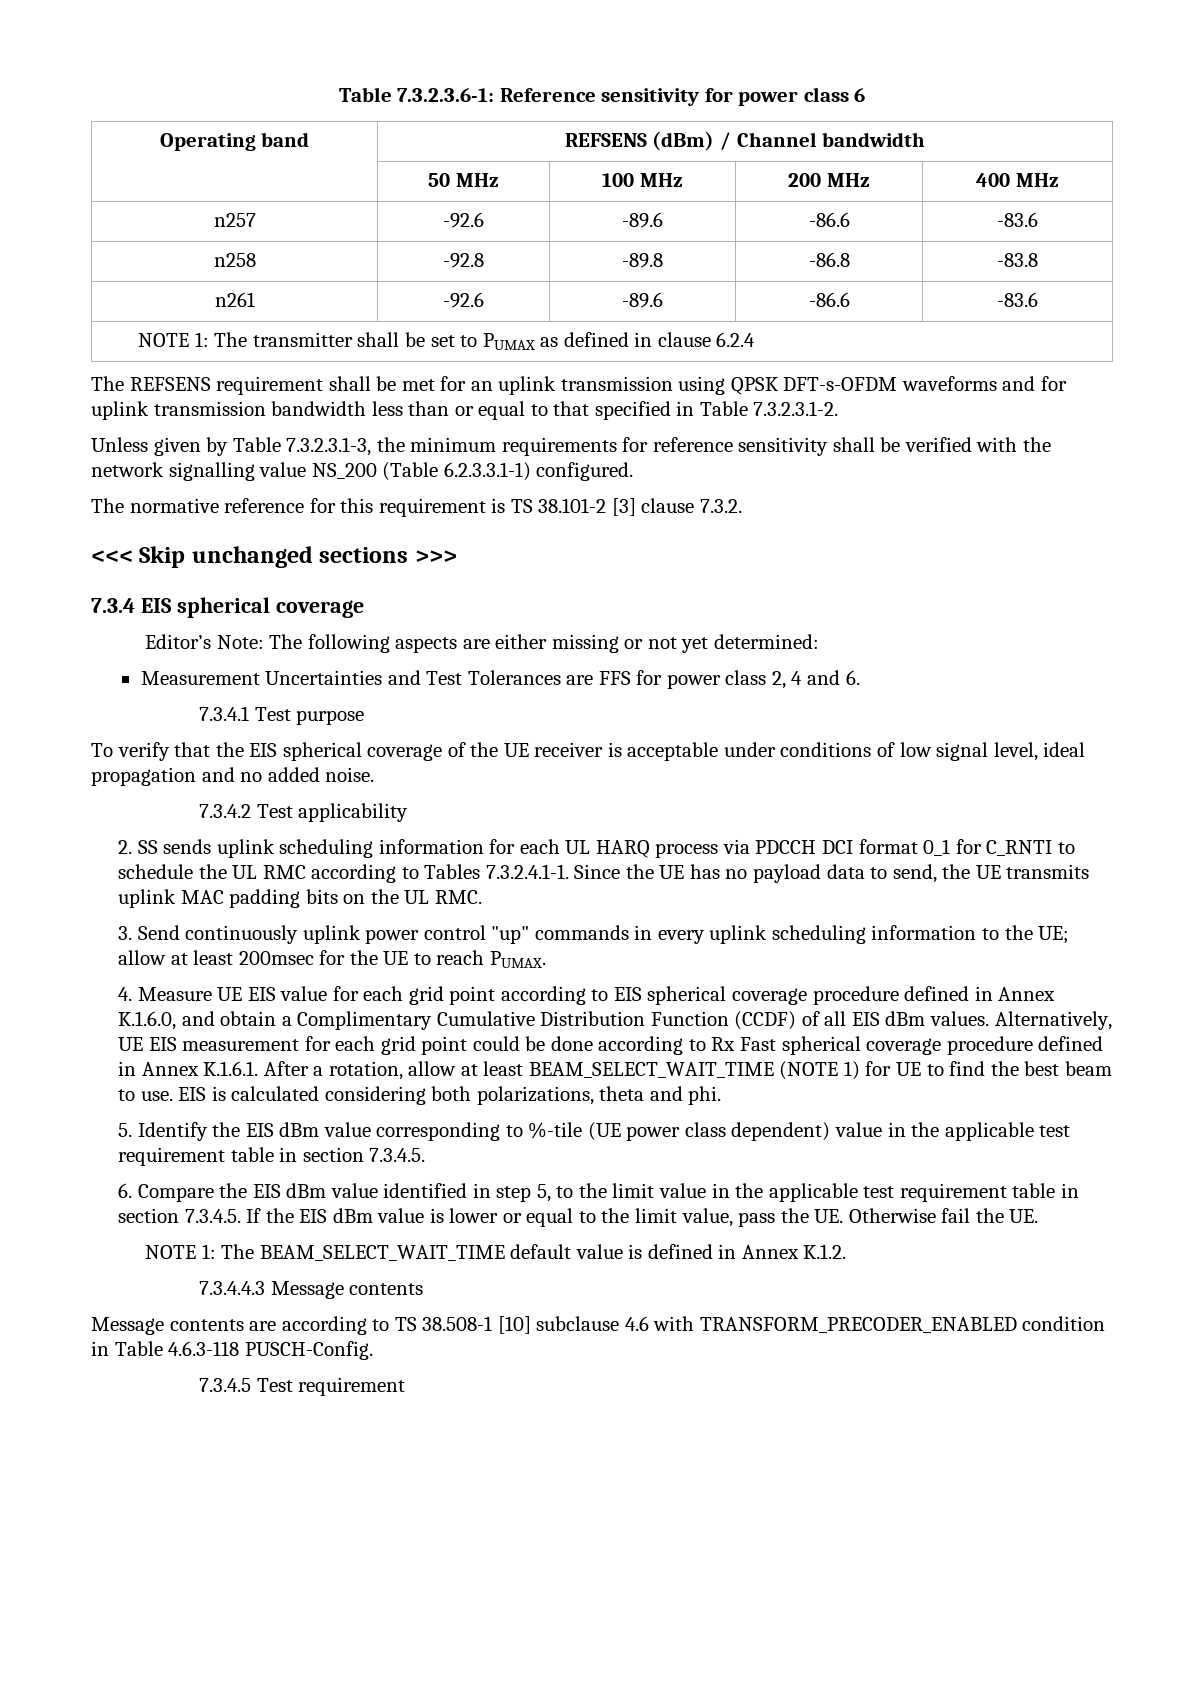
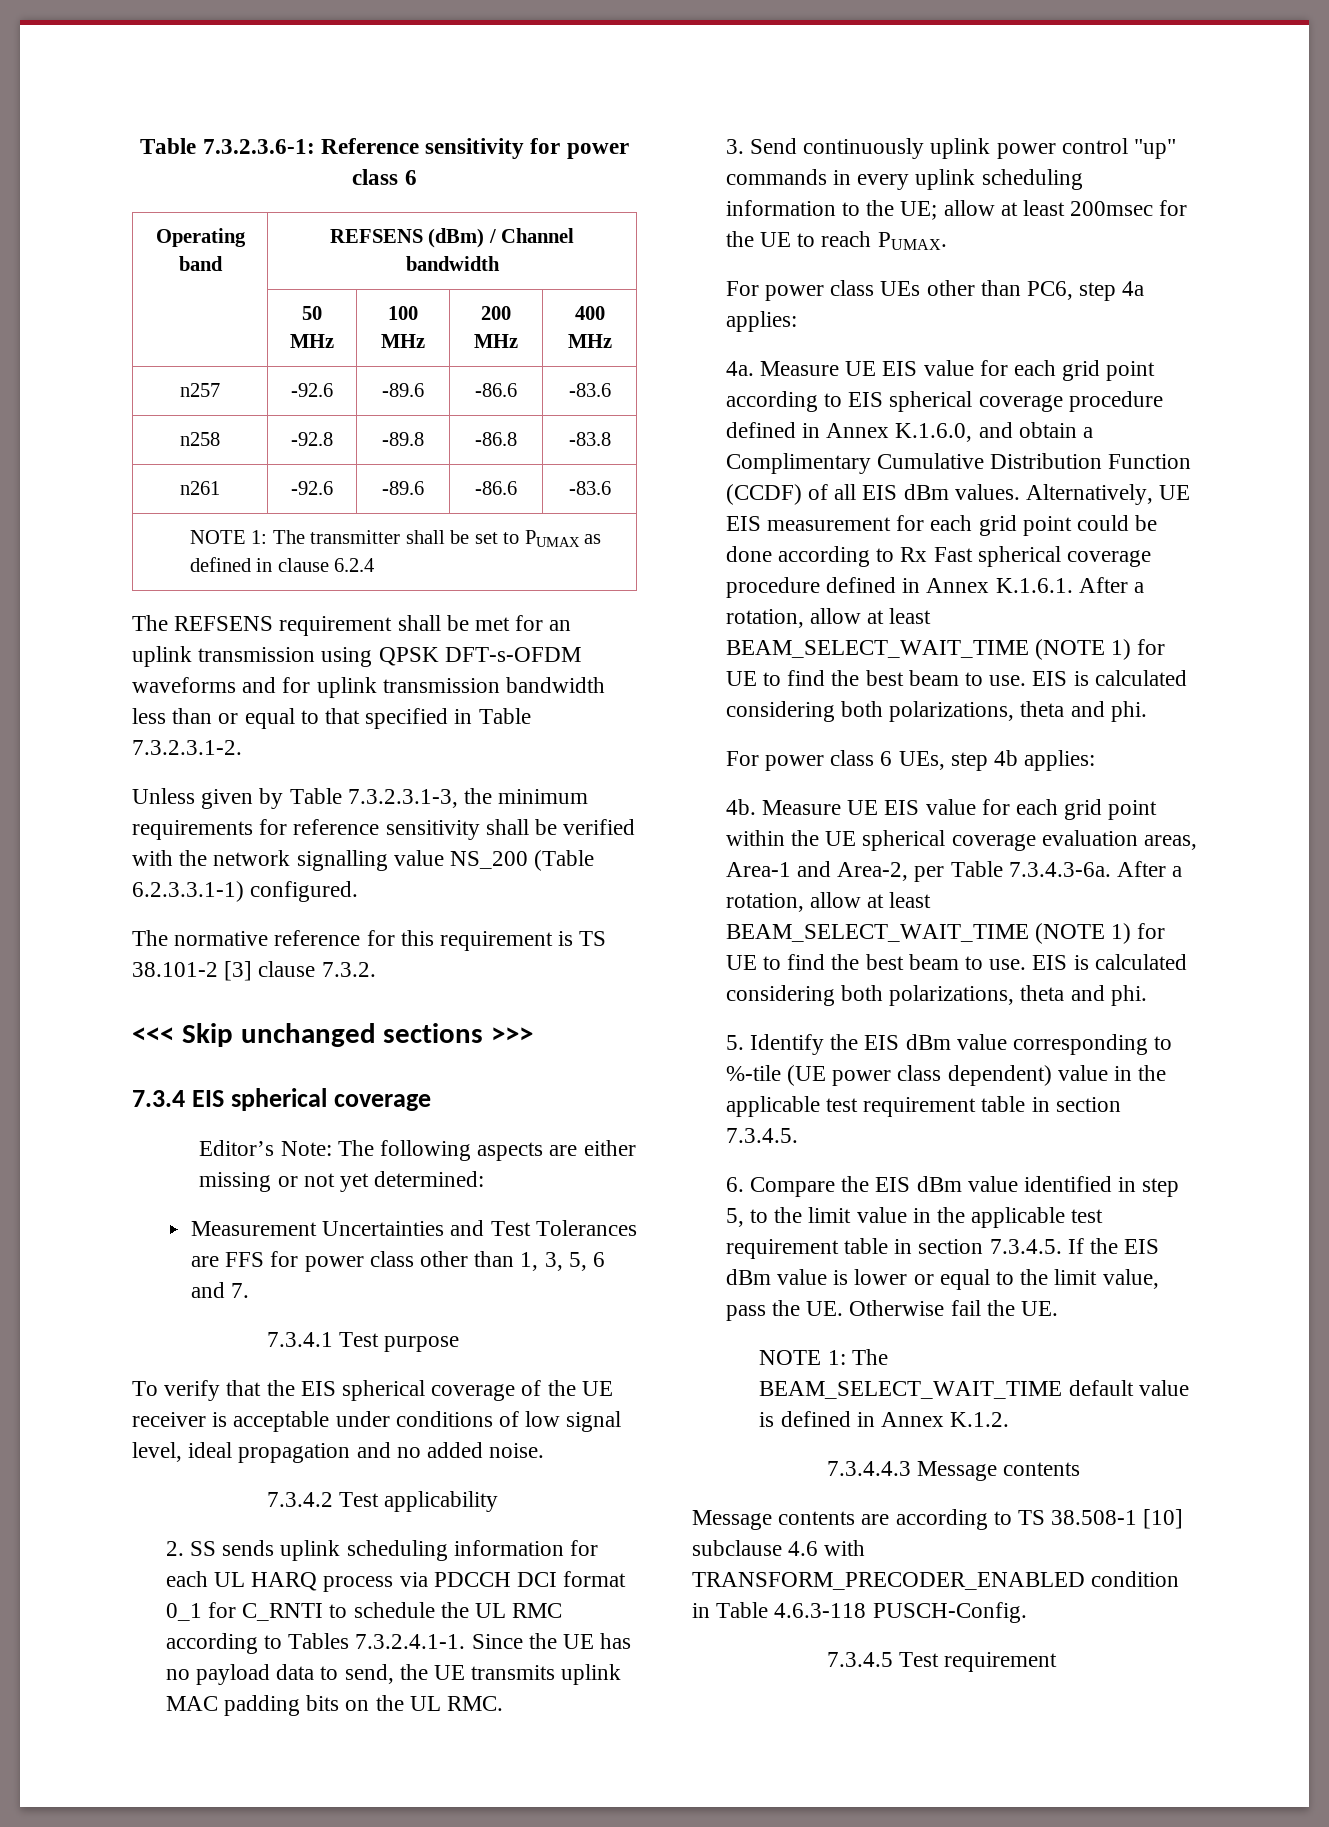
- Measurement Uncertainties and Test Tolerances are FFS for power class 2, 4 and 6.
+ Measurement Uncertainties and Test Tolerances are FFS for power class other than 1, 3, 5, 6 and 7.
- 4. Measure UE EIS value for each grid point according to EIS spherical coverage procedure defined in Annex K.1.6.0, and obtain a Complimentary Cumulative Distribution Function (CCDF) of all EIS dBm values.
+ For power class UEs other than PC6, step 4a applies:
+ 4a. Measure UE EIS value for each grid point according to EIS spherical coverage procedure defined in Annex K.1.6.0, and obtain a Complimentary Cumulative Distribution Function (CCDF) of all EIS dBm values.
+ For power class 6 UEs, step 4b applies:
+ 4b. Measure UE EIS value for each grid point within the UE spherical coverage evaluation areas, Area-1 and Area-2, per Table 7.3.4.3-6a. After a rotation, allow at least BEAM_SELECT_WAIT_TIME (NOTE 1) for UE to find the best beam to use. EIS is calculated considering both polarizations, theta and phi.

